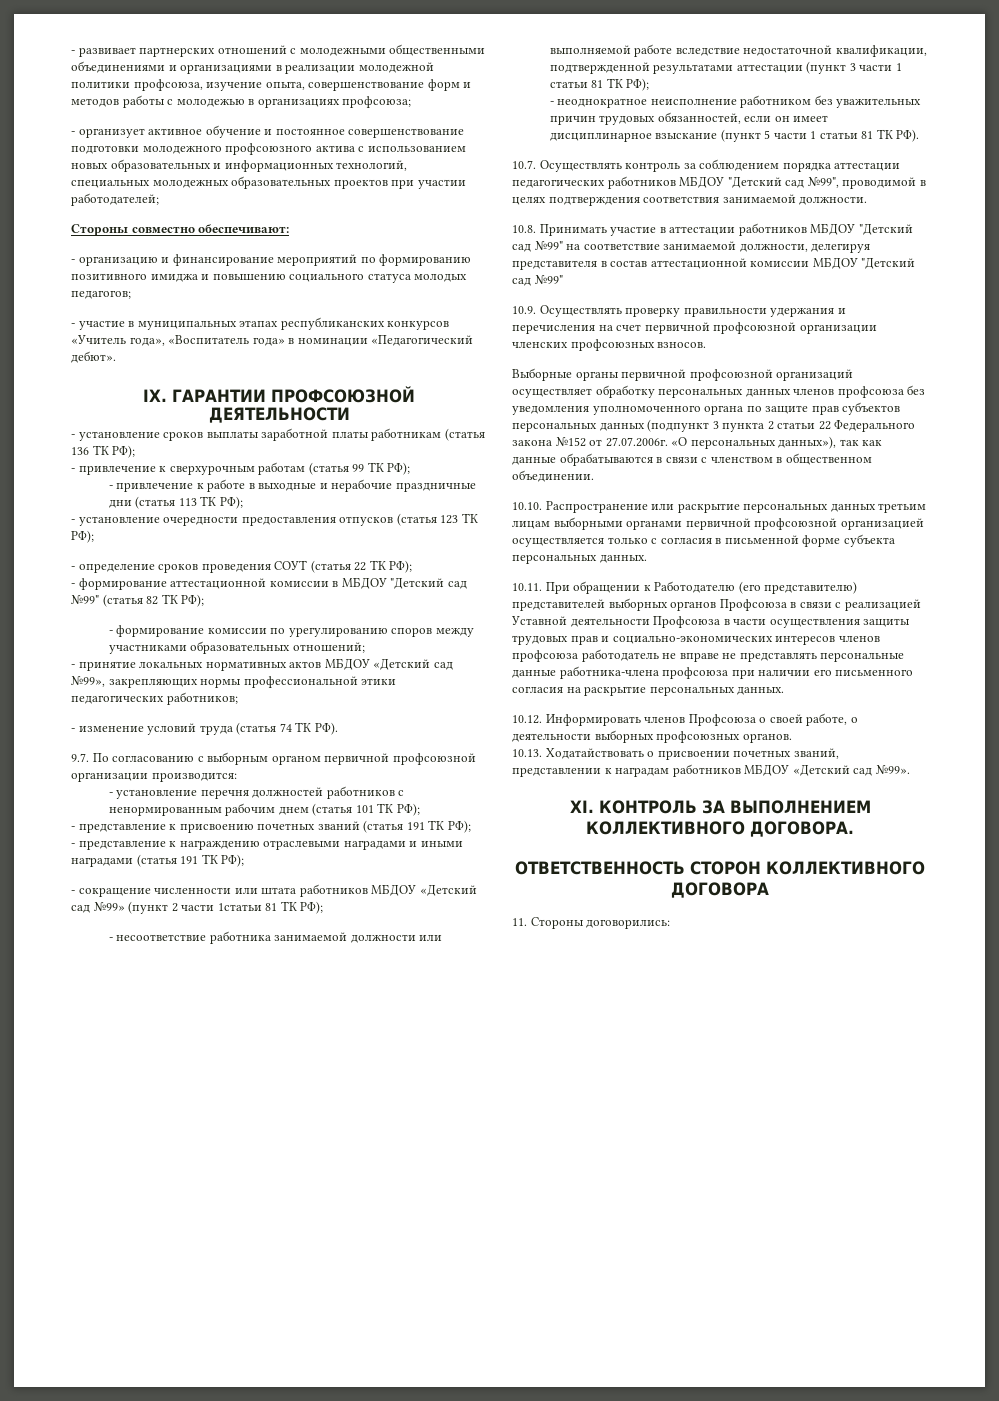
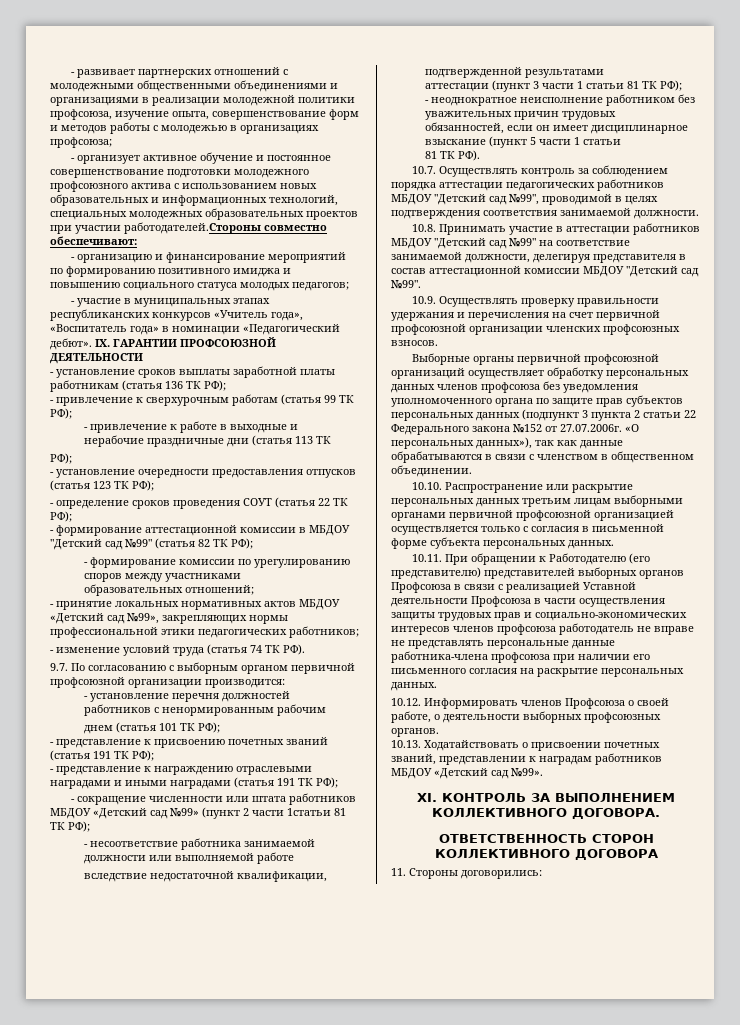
- - организует активное обучение и постоянное совершенствование подготовки молодежного профсоюзного актива с использованием новых образовательных и информационных технологий, специальных молодежных образовательных проектов при участии работодателей;
- Стороны совместно обеспечивают:
+ - организует активное обучение и постоянное совершенствование подготовки молодежного профсоюзного актива с использованием новых образовательных и информационных технологий, специальных молодежных образовательных проектов при участии работодателей.Стороны совместно обеспечивают:
- - участие в муниципальных этапах республиканских конкурсов «Учитель года», «Воспитатель года» в номинации «Педагогический дебют».
- IX. ГАРАНТИИ ПРОФСОЮЗНОЙ ДЕЯТЕЛЬНОСТИ
+ - участие в муниципальных этапах республиканских конкурсов «Учитель года», «Воспитатель года» в номинации «Педагогический дебют». IX. ГАРАНТИИ ПРОФСОЮЗНОЙ ДЕЯТЕЛЬНОСТИ
- - привлечение к работе в выходные и нерабочие праздничные дни (статья 113 ТК РФ);
+ - привлечение к работе в выходные и нерабочие праздничные дни (статья 113 ТК
+ РФ);
- - формирование комиссии по урегулированию споров между участниками образовательных отношений;
+ - формирование комиссии по урегулированию споров между участниками
+ образовательных отношений;
- - установление перечня должностей работников с ненормированным рабочим днем (статья 101 ТК РФ);
+ - установление перечня должностей работников с ненормированным рабочим
+ днем (статья 101 ТК РФ);
- - несоответствие работника занимаемой должности или выполняемой работе вследствие недостаточной квалификации, подтвержденной результатами аттестации (пункт 3 части 1 статьи 81 ТК РФ);
+ - несоответствие работника занимаемой должности или выполняемой работе
+ вследствие недостаточной квалификации, подтвержденной результатами
+ аттестации (пункт 3 части 1 статьи 81 ТК РФ);
- - неоднократное неисполнение работником без уважительных причин трудовых обязанностей, если он имеет дисциплинарное взыскание (пункт 5 части 1 статьи 81 ТК РФ).
+ - неоднократное неисполнение работником без уважительных причин трудовых
+ обязанностей, если он имеет дисциплинарное взыскание (пункт 5 части 1 статьи
+ 81 ТК РФ).
- 10.8. Принимать участие в аттестации работников МБДОУ "Детский сад №99" на соответствие занимаемой должности, делегируя представителя в состав аттестационной комиссии МБДОУ "Детский сад №99"
+ 10.8. Принимать участие в аттестации работников МБДОУ "Детский сад №99" на соответствие занимаемой должности, делегируя представителя в состав аттестационной комиссии МБДОУ "Детский сад №99".

